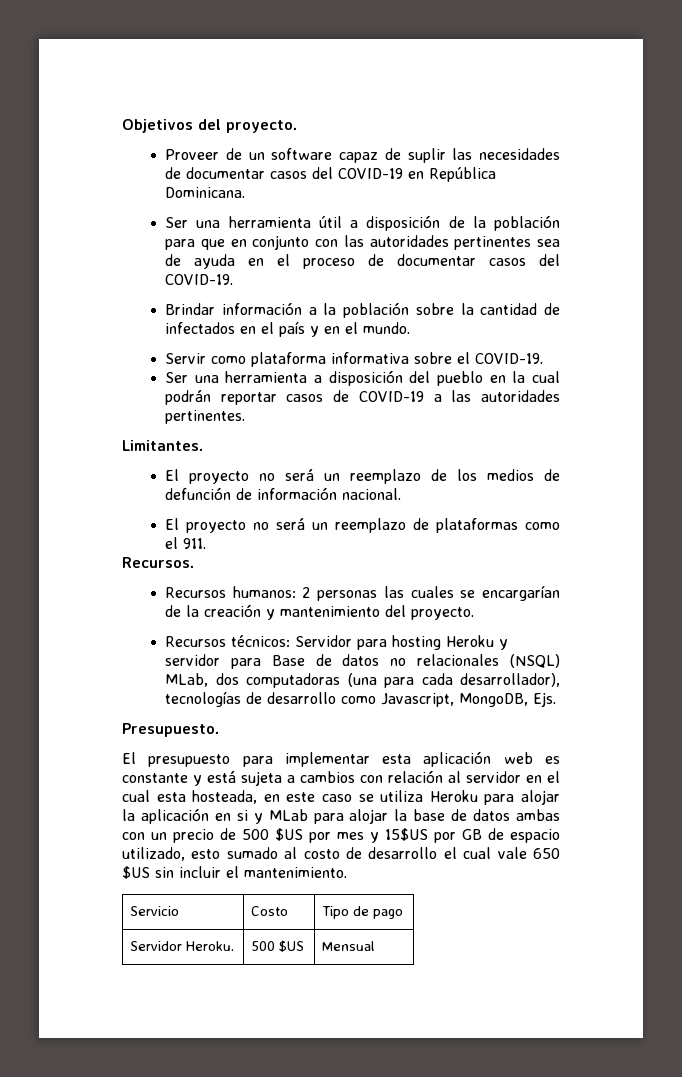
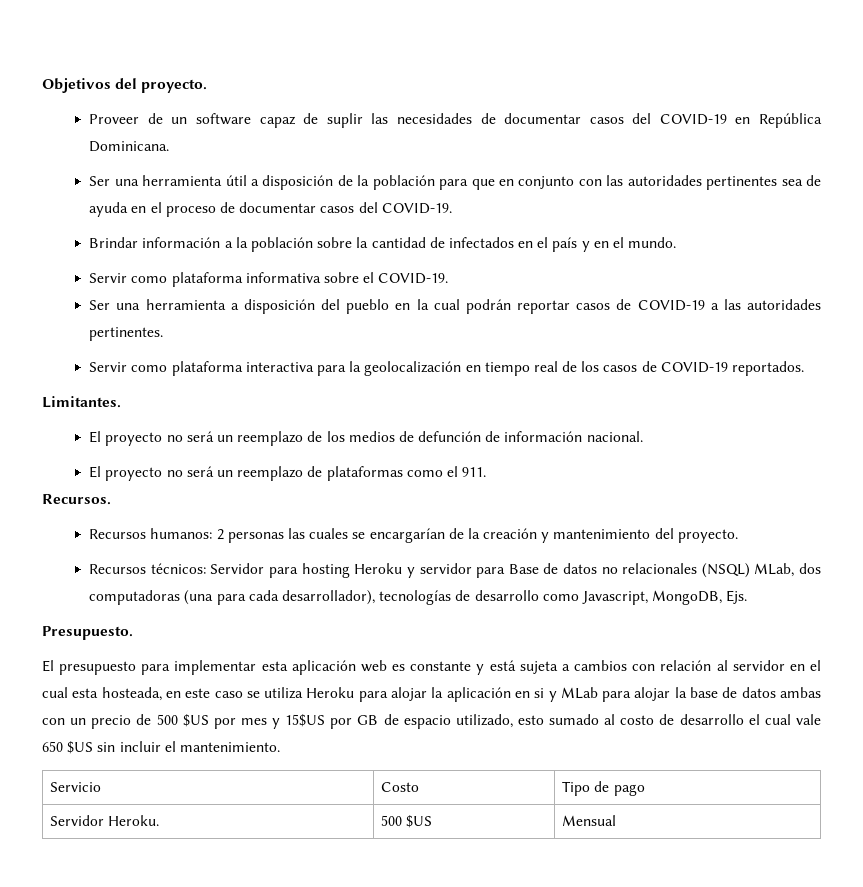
+ Servir como plataforma interactiva para la geolocalización en tiempo real de los casos de COVID-19 reportados.

